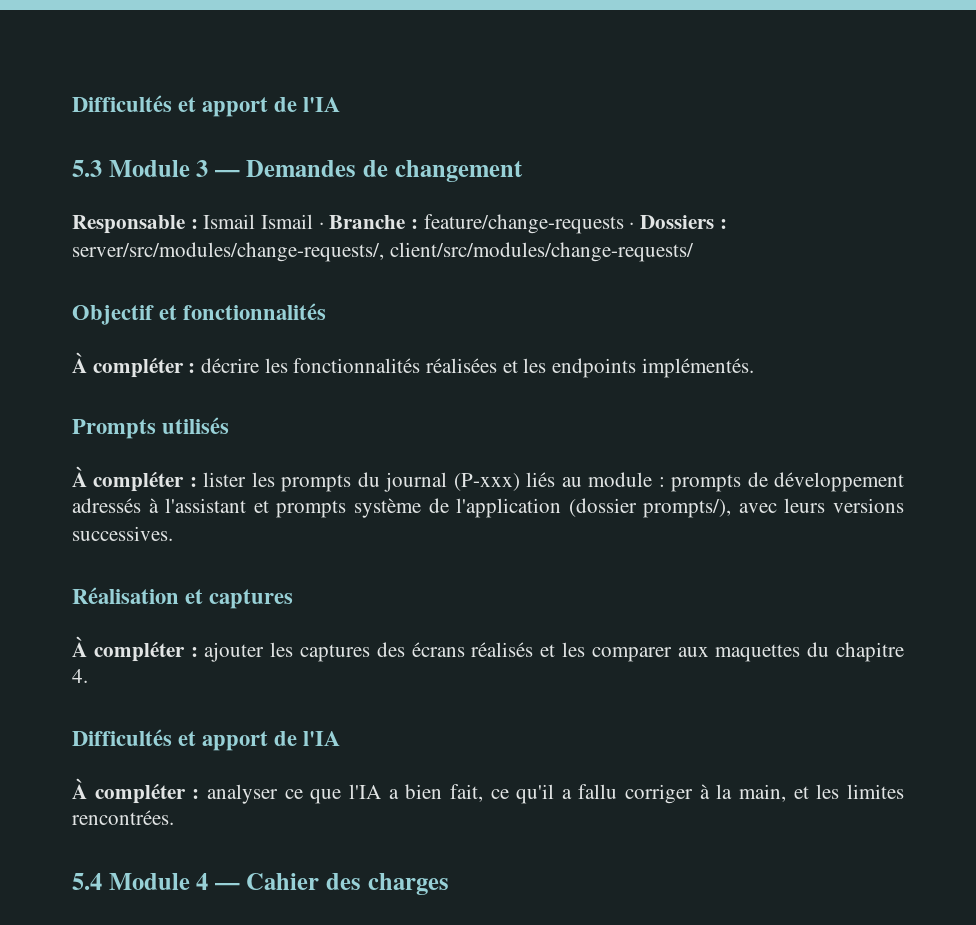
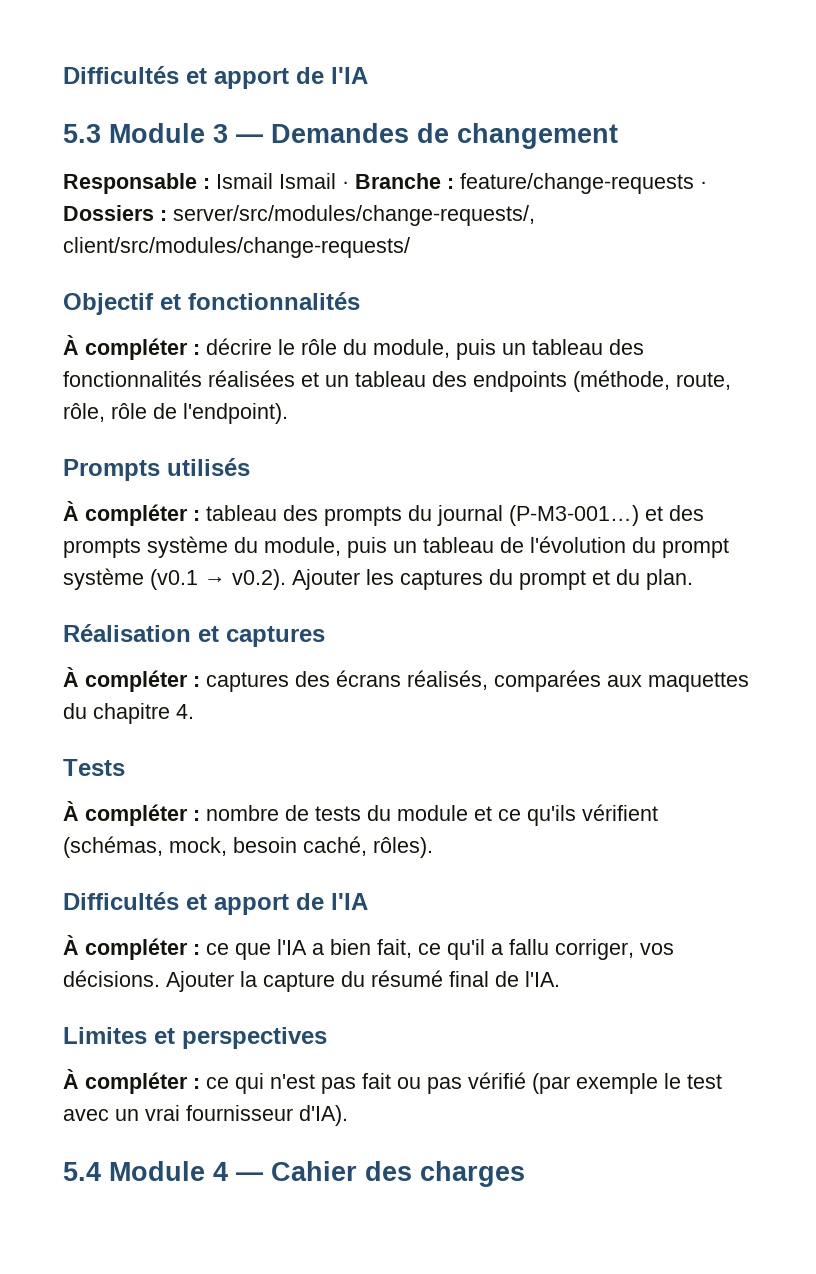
- À compléter : décrire les fonctionnalités réalisées et les endpoints implémentés.
+ À compléter : décrire le rôle du module, puis un tableau des fonctionnalités réalisées et un tableau des endpoints (méthode, route, rôle, rôle de l'endpoint).
- À compléter : lister les prompts du journal (P-xxx) liés au module : prompts de développement adressés à l'assistant et prompts système de l'application (dossier prompts/), avec leurs versions successives.
+ À compléter : tableau des prompts du journal (P-M3-001…) et des prompts système du module, puis un tableau de l'évolution du prompt système (v0.1 → v0.2). Ajouter les captures du prompt et du plan.
- À compléter : ajouter les captures des écrans réalisés et les comparer aux maquettes du chapitre 4.
+ À compléter : captures des écrans réalisés, comparées aux maquettes du chapitre 4.
+ Tests
+ À compléter : nombre de tests du module et ce qu'ils vérifient (schémas, mock, besoin caché, rôles).
- À compléter : analyser ce que l'IA a bien fait, ce qu'il a fallu corriger à la main, et les limites rencontrées.
+ À compléter : ce que l'IA a bien fait, ce qu'il a fallu corriger, vos décisions. Ajouter la capture du résumé final de l'IA.
+ Limites et perspectives
+ À compléter : ce qui n'est pas fait ou pas vérifié (par exemple le test avec un vrai fournisseur d'IA).

